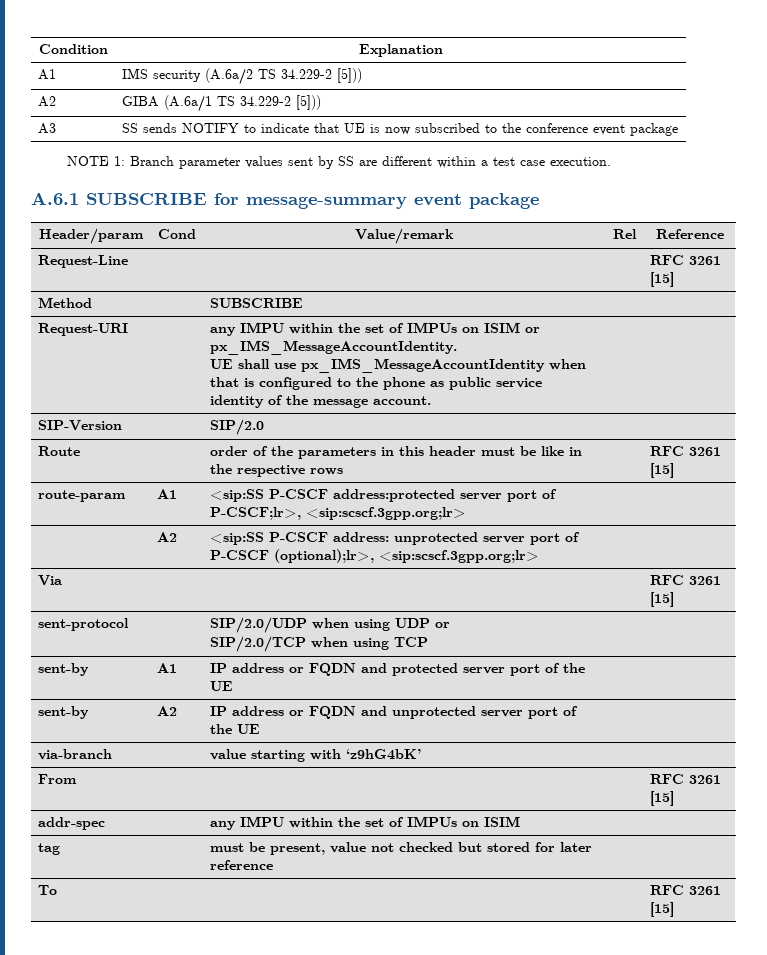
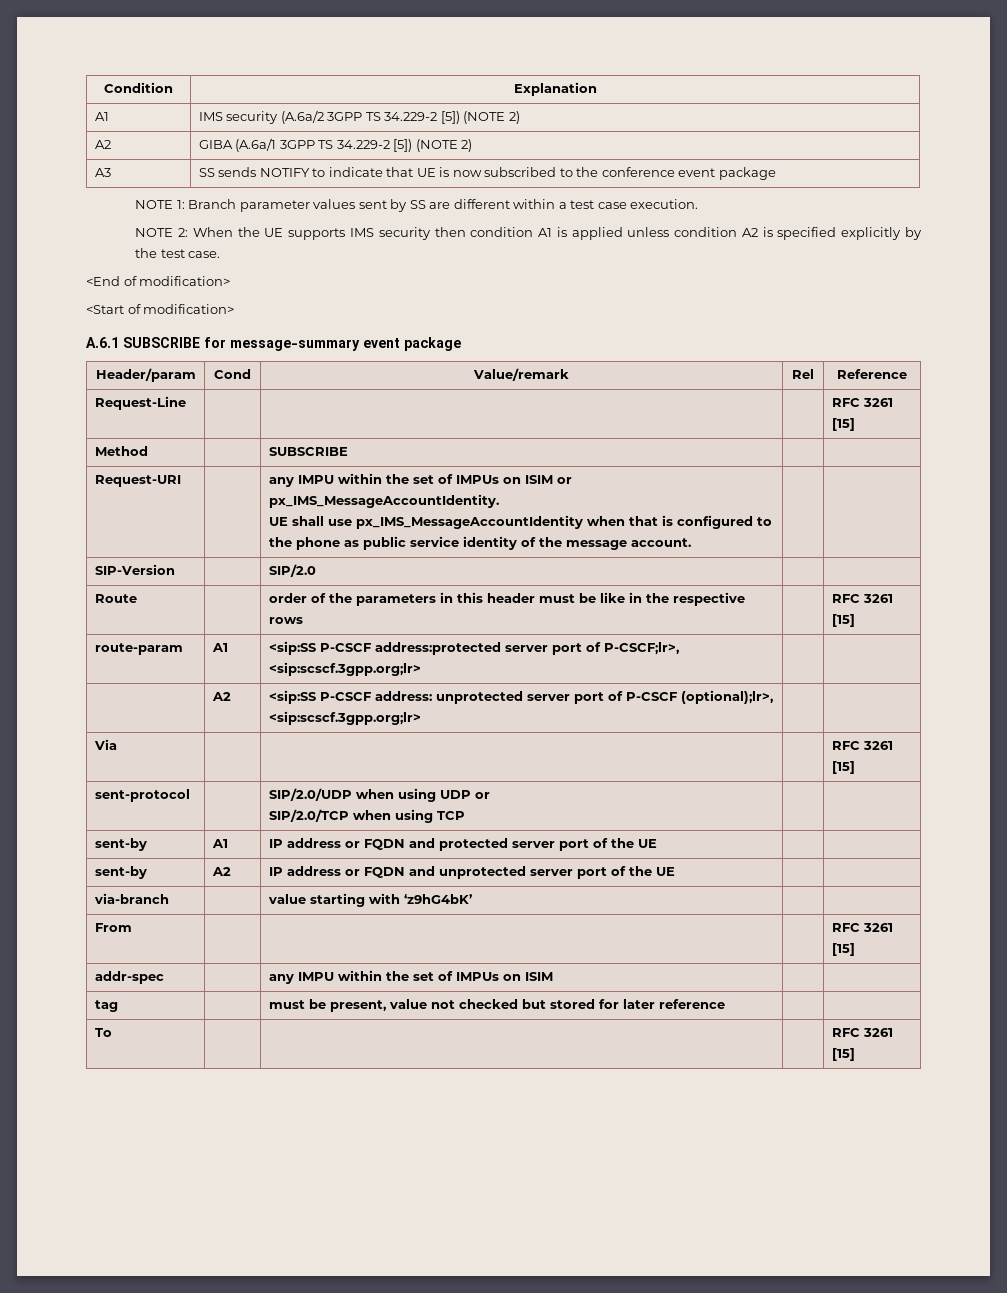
- A1 | IMS security (A.6a/2 TS 34.229-2 [5]))
+ A1 | IMS security (A.6a/2 3GPP TS 34.229-2 [5]) (NOTE 2)
- A2 | GIBA (A.6a/1 TS 34.229-2 [5]))
+ A2 | GIBA (A.6a/1 3GPP TS 34.229-2 [5]) (NOTE 2)
+ NOTE 2: When the UE supports IMS security then condition A1 is applied unless condition A2 is specified explicitly by the test case.
+ <End of modification>
+ <Start of modification>

